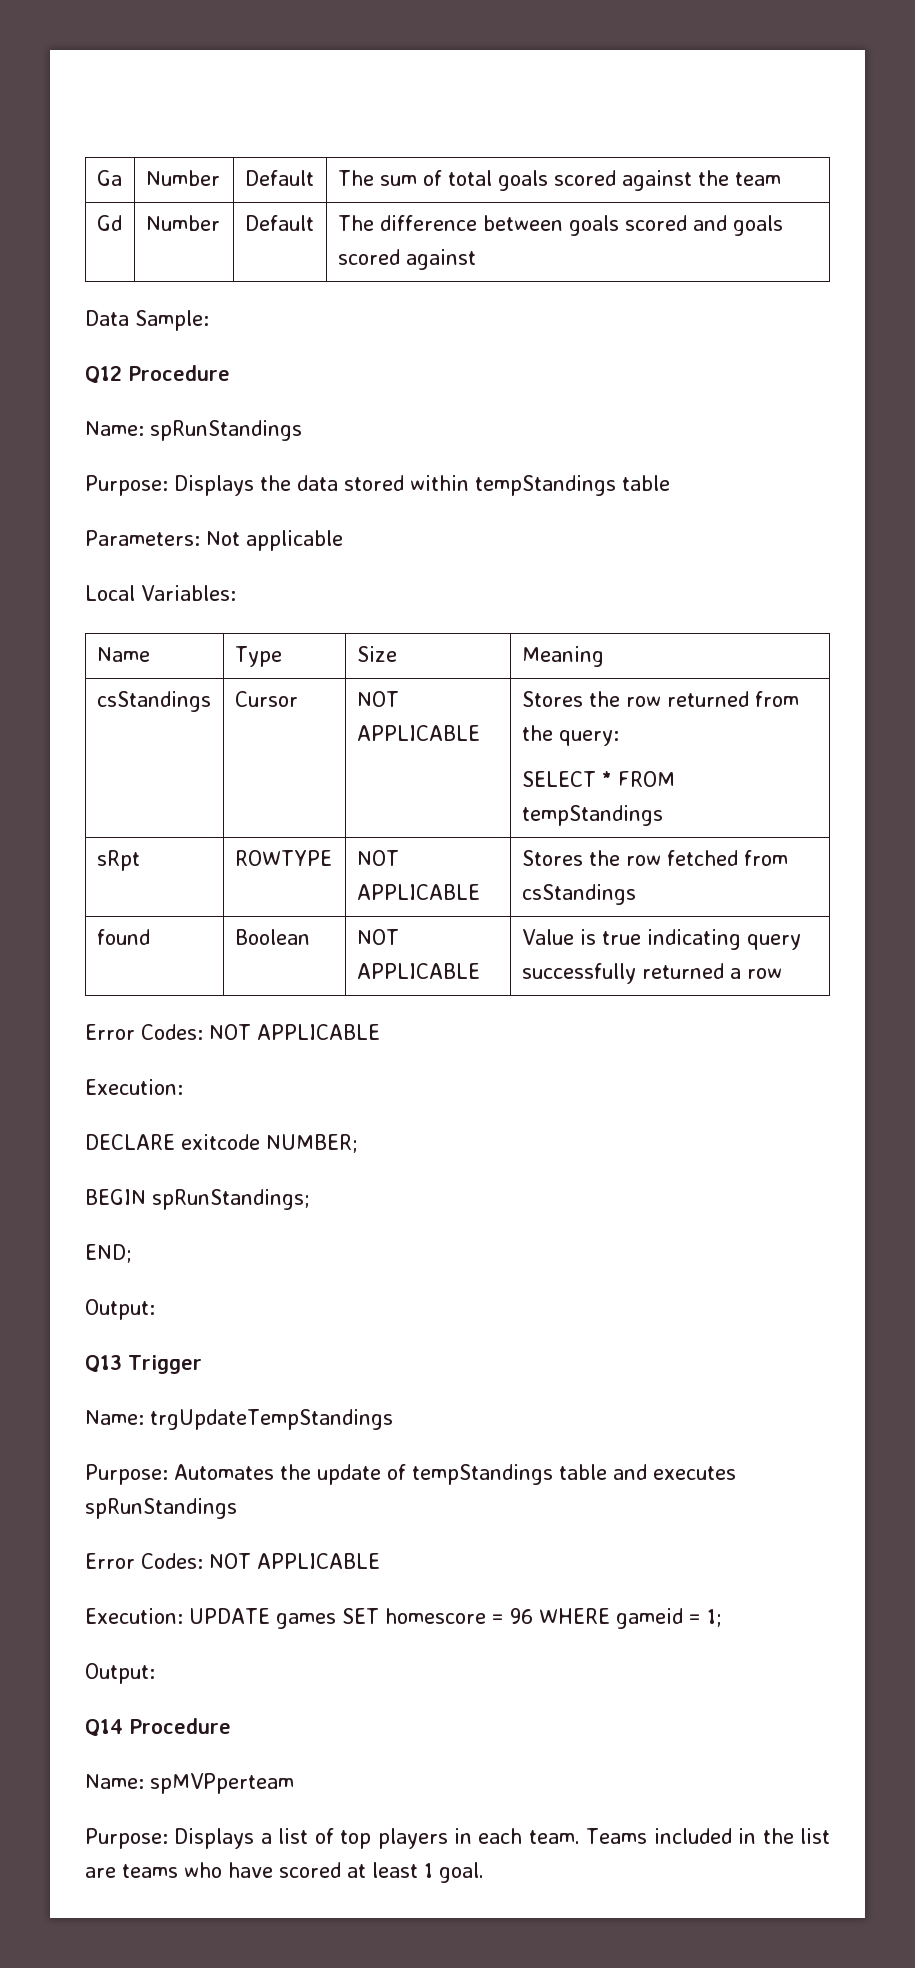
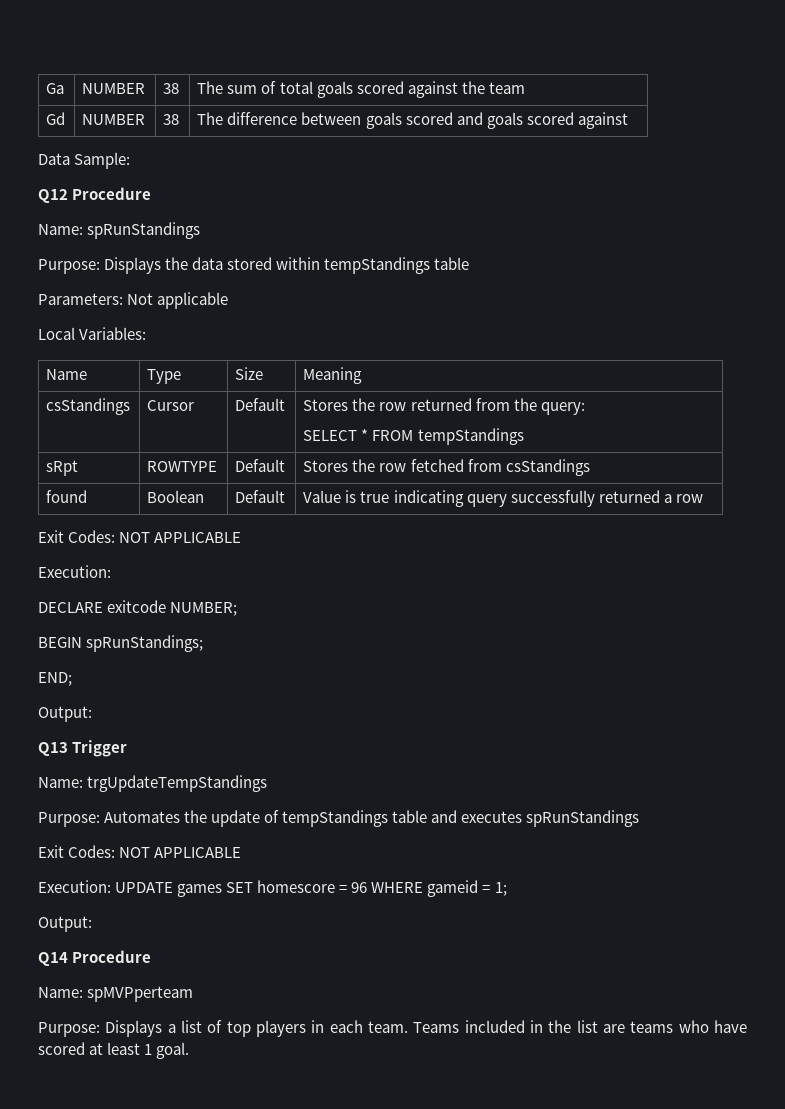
- Ga | Number | Default | The sum of total goals scored against the team
+ Ga | NUMBER | 38 | The sum of total goals scored against the team
- Gd | Number | Default | The difference between goals scored and goals scored against
+ Gd | NUMBER | 38 | The difference between goals scored and goals scored against
- csStandings | Cursor | NOT APPLICABLE | Stores the row returned from the query:
+ csStandings | Cursor | Default | Stores the row returned from the query:
- sRpt | ROWTYPE | NOT APPLICABLE | Stores the row fetched from csStandings
+ sRpt | ROWTYPE | Default | Stores the row fetched from csStandings
- found | Boolean | NOT APPLICABLE | Value is true indicating query successfully returned a row
- Error Codes: NOT APPLICABLE
+ found | Boolean | Default | Value is true indicating query successfully returned a row
+ Exit Codes: NOT APPLICABLE
  Purpose: Automates the update of tempStandings table and executes spRunStandings
- Error Codes: NOT APPLICABLE
+ Exit Codes: NOT APPLICABLE

